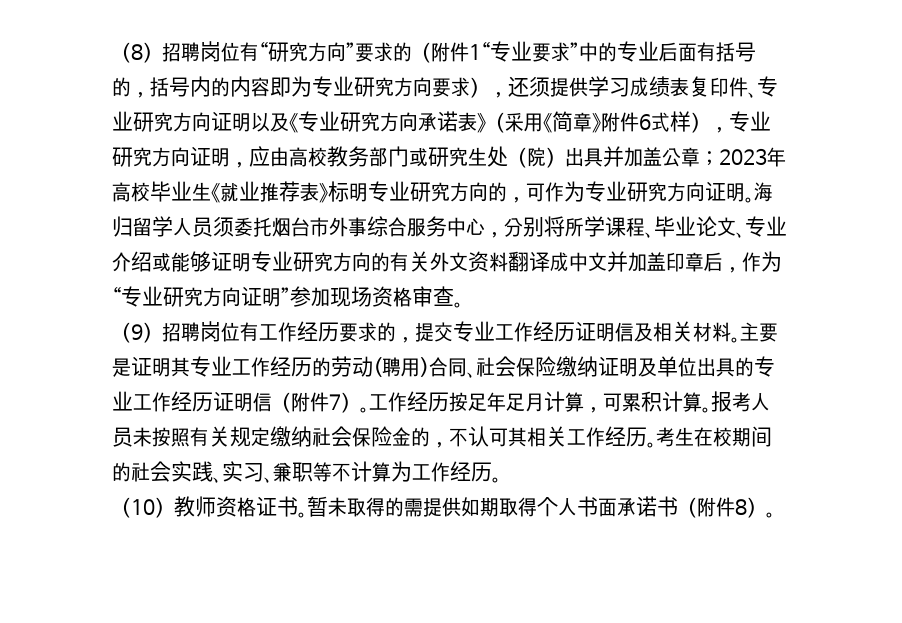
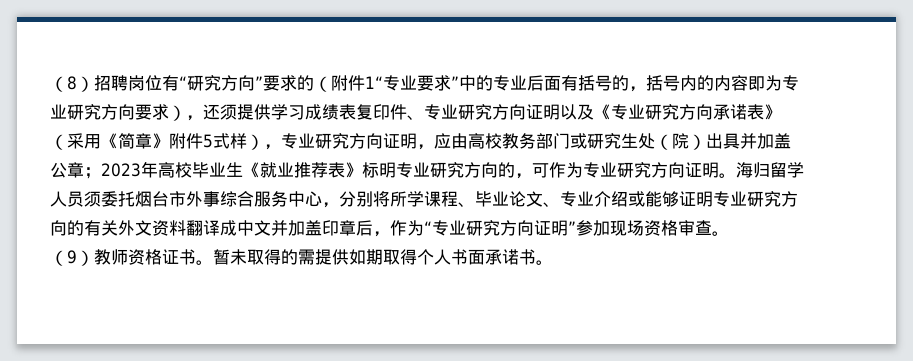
- （8）招聘岗位有“研究方向”要求的（附件1“专业要求”中的专业后面有括号的，括号内的内容即为专业研究方向要求），还须提供学习成绩表复印件、专业研究方向证明以及《专业研究方向承诺表》（采用《简章》附件6式样），专业研究方向证明，应由高校教务部门或研究生处（院）出具并加盖公章；
+ （8）招聘岗位有“研究方向”要求的（附件1“专业要求”中的专业后面有括号的，括号内的内容即为专业研究方向要求），还须提供学习成绩表复印件、专业研究方向证明以及《专业研究方向承诺表》（采用《简章》附件5式样），专业研究方向证明，应由高校教务部门或研究生处（院）出具并加盖公章；
- （9）招聘岗位有工作经历要求的，提交专业工作经历证明信及相关材料。主要是证明其专业工作经历的劳动(聘用)合同、社会保险缴纳证明及单位出具的专业工作经历证明信（附件7）。工作经历按足年足月计算，可累积计算。报考人员未按照有关规定缴纳社会保险金的，不认可其相关工作经历。考生在校期间的社会实践、实习、兼职等不计算为工作经历。
- （10）教师资格证书。
+ （9）教师资格证书。
- 暂未取得的需提供如期取得个人书面承诺书（附件8）。
+ 暂未取得的需提供如期取得个人书面承诺书。

